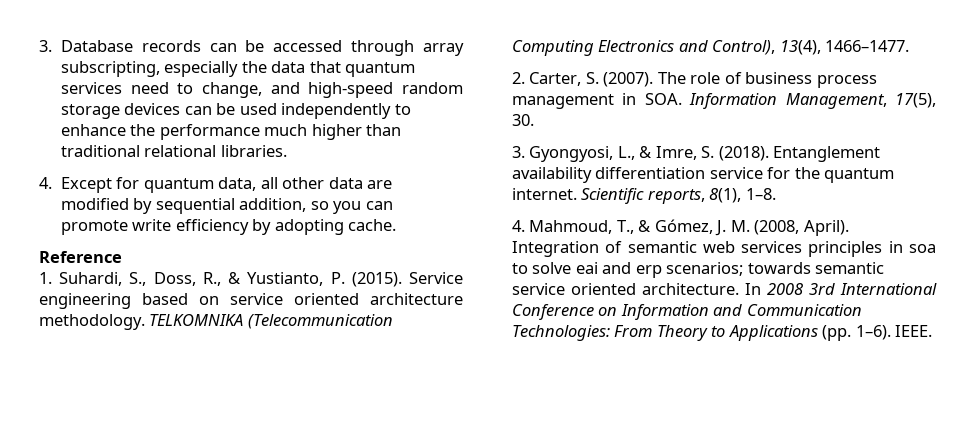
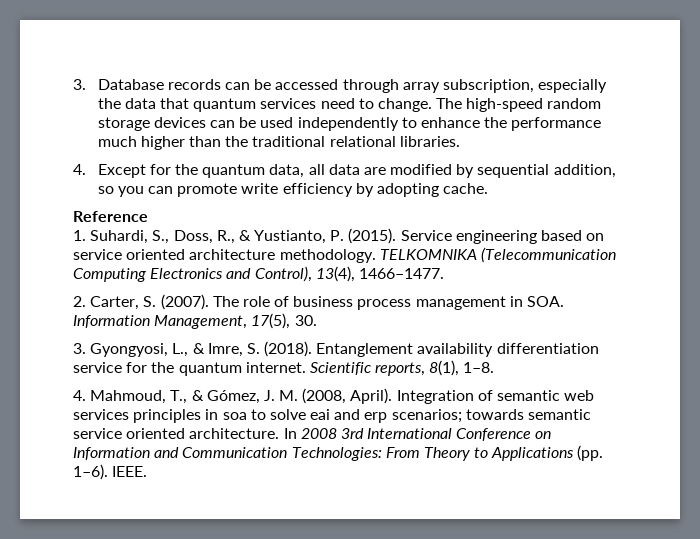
- 3. Database records can be accessed through array subscripting, especially the data that quantum services need to change, and high-speed random storage devices can be used independently to enhance the performance much higher than traditional relational libraries.
+ 3. Database records can be accessed through array subscription, especially the data that quantum services need to change. The high-speed random storage devices can be used independently to enhance the performance much higher than the traditional relational libraries.
- 4. Except for quantum data, all other data are modified by sequential addition, so you can promote write efficiency by adopting cache.
+ 4. Except for the quantum data, all data are modified by sequential addition, so you can promote write efficiency by adopting cache.

